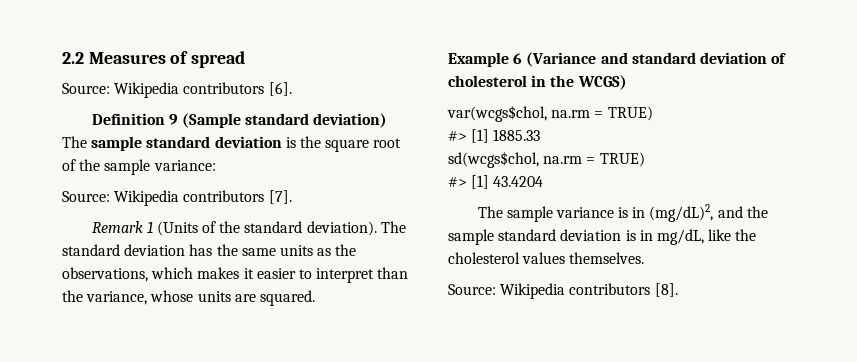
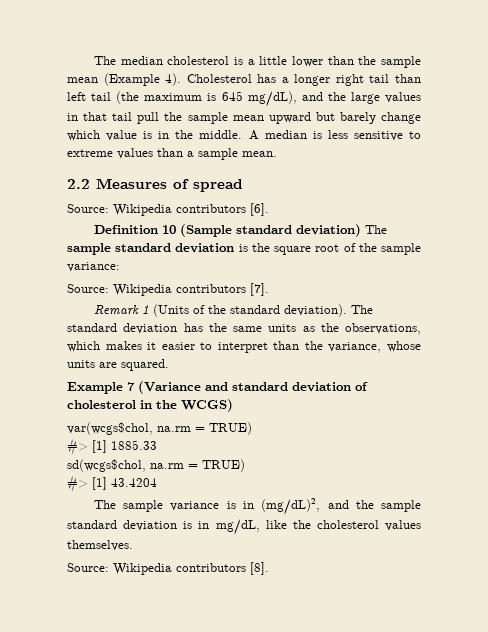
+ The median cholesterol is a little lower than the sample mean (Example 4). Cholesterol has a longer right tail than left tail (the maximum is 645 mg/dL), and the large values in that tail pull the sample mean upward but barely change which value is in the middle. A median is less sensitive to extreme values than a sample mean.
- Definition 9 (Sample standard deviation) The sample standard deviation is the square root of the sample variance:
+ Definition 10 (Sample standard deviation) The sample standard deviation is the square root of the sample variance:
- Example 6 (Variance and standard deviation of cholesterol in the WCGS)
+ Example 7 (Variance and standard deviation of cholesterol in the WCGS)

